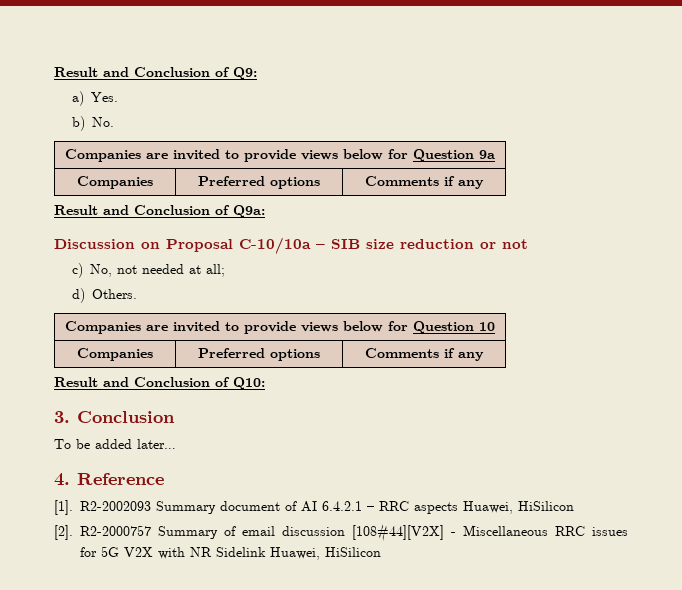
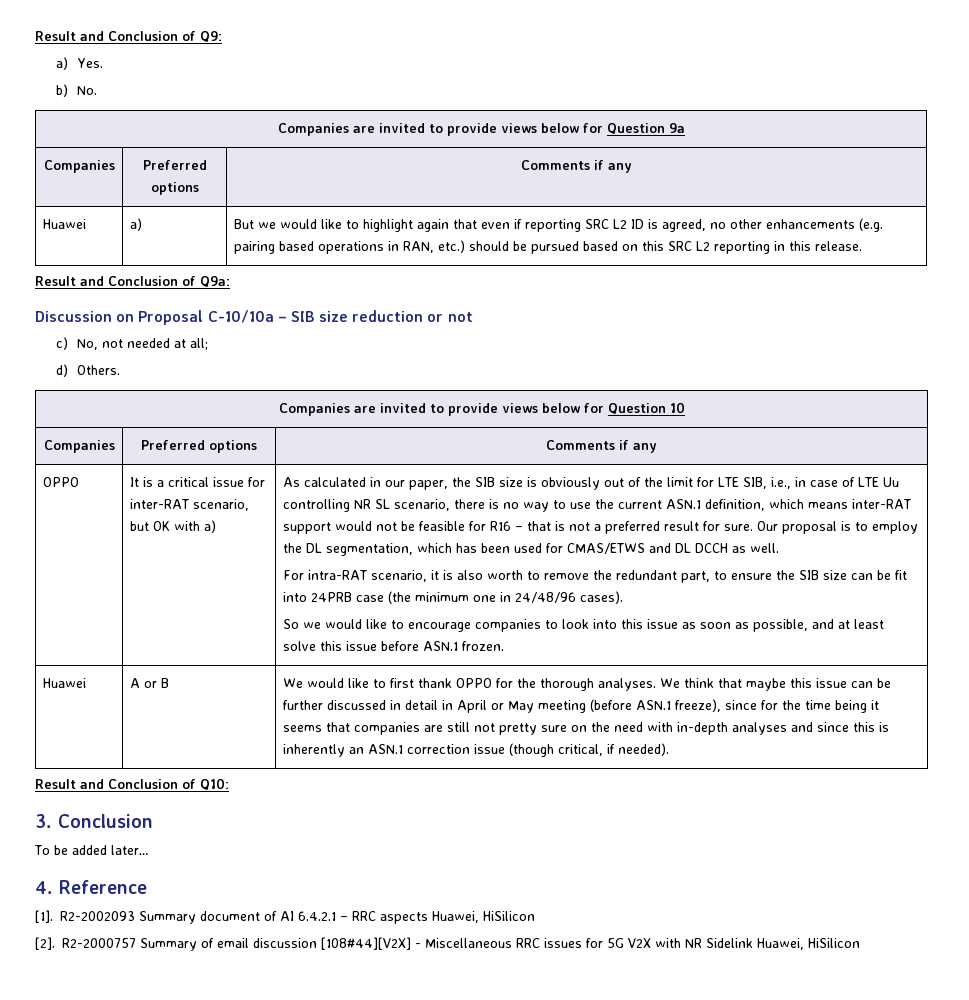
+ Huawei | a) | But we would like to highlight again that even if reporting SRC L2 ID is agreed, no other enhancements (e.g. pairing based operations in RAN, etc.) should be pursued based on this SRC L2 reporting in this release.
+ OPPO | It is a critical issue for inter-RAT scenario, but OK with a) | As calculated in our paper, the SIB size is obviously out of the limit for LTE SIB, i.e., in case of LTE Uu controlling NR SL scenario, there is no way to use the current ASN.1 definition, which means inter-RAT support would not be feasible for R16 – that is not a preferred result for sure. Our proposal is to employ the DL segmentation, which has been used for CMAS/ETWS and DL DCCH as well.
+ For intra-RAT scenario, it is also worth to remove the redundant part, to ensure the SIB size can be fit into 24PRB case (the minimum one in 24/48/96 cases).
+ So we would like to encourage companies to look into this issue as soon as possible, and at least solve this issue before ASN.1 frozen.
+ Huawei | A or B | We would like to first thank OPPO for the thorough analyses. We think that maybe this issue can be further discussed in detail in April or May meeting (before ASN.1 freeze), since for the time being it seems that companies are still not pretty sure on the need with in-depth analyses and since this is inherently an ASN.1 correction issue (though critical, if needed).

